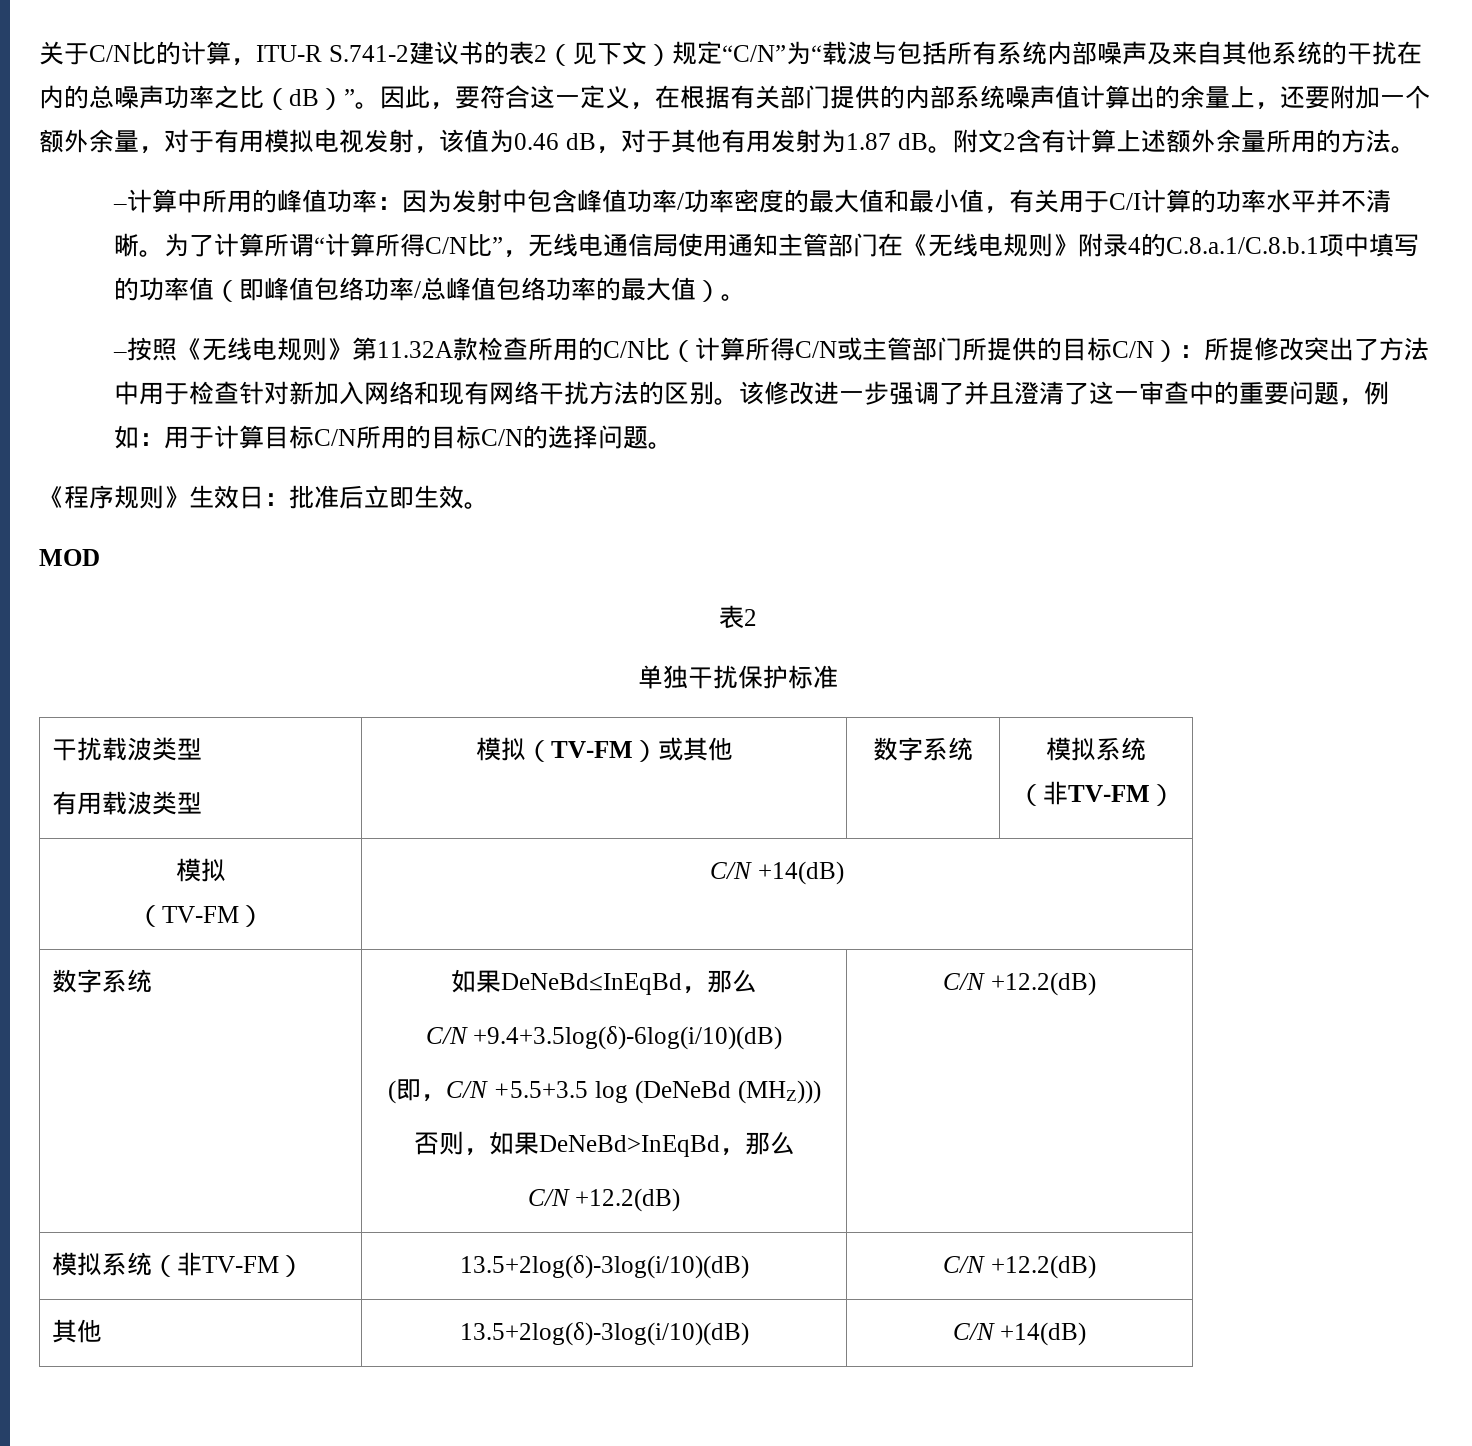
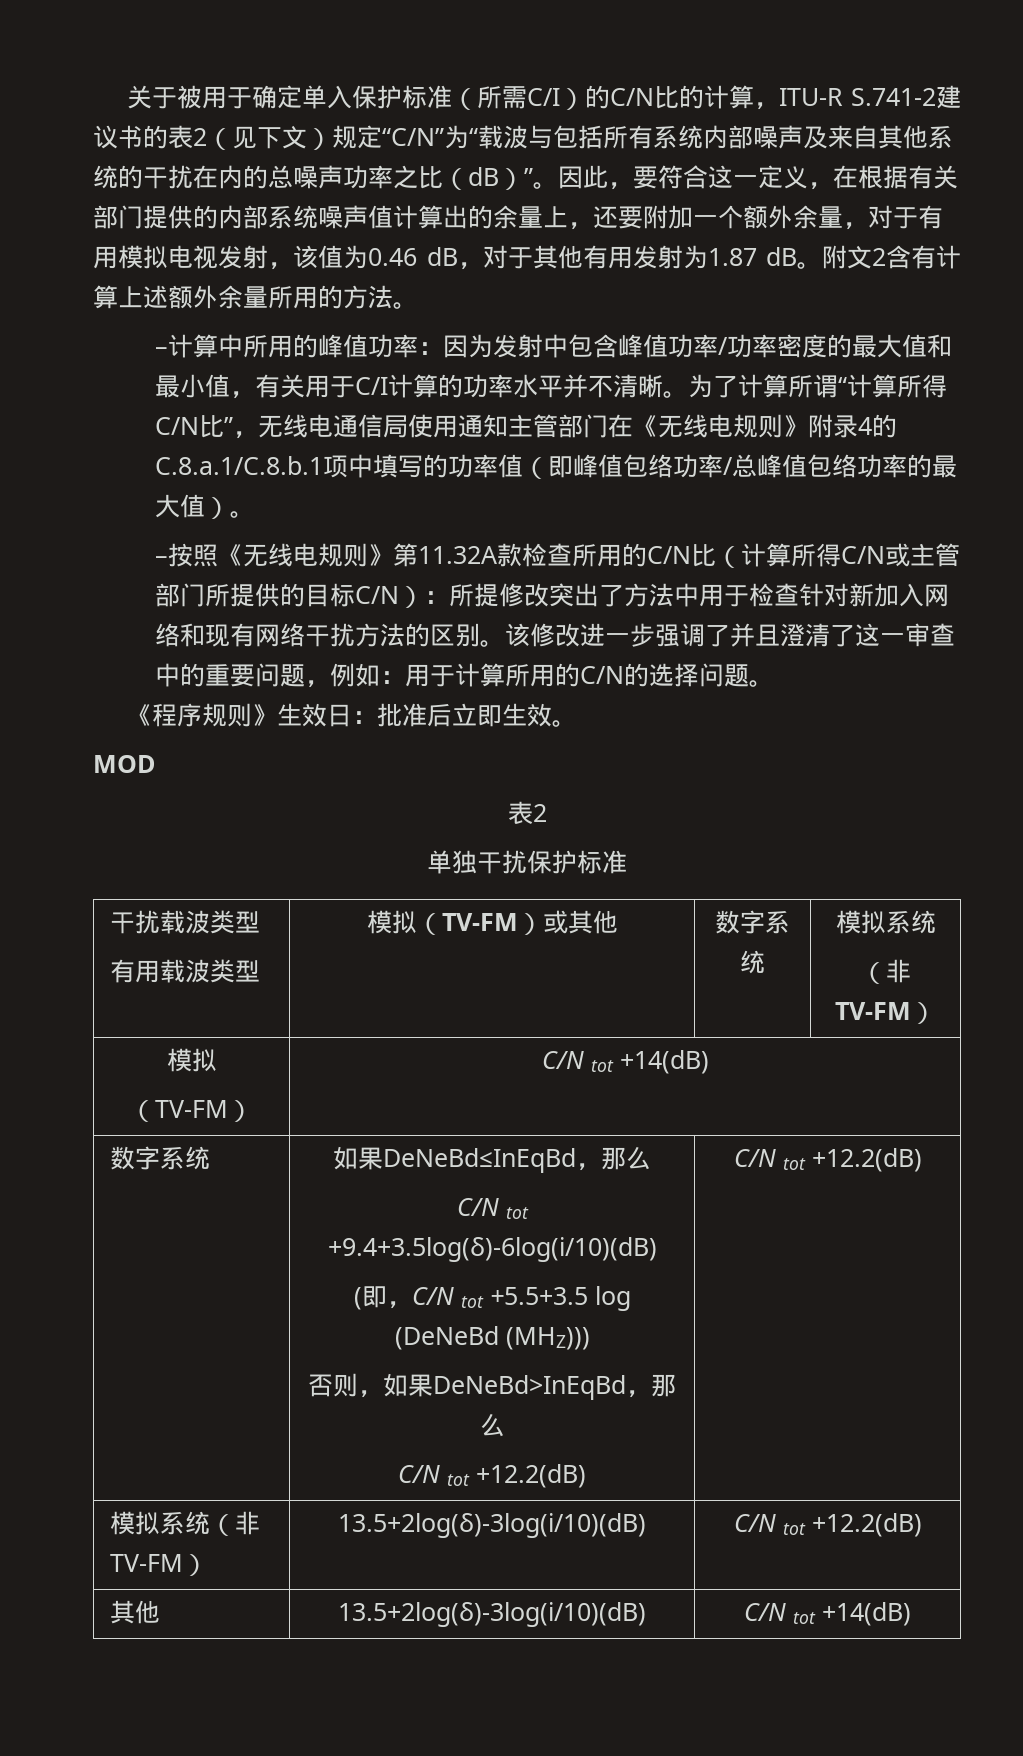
- 关于C/N比的计算，ITU-R S.741-2建议书的表2（见下文）规定“C/N”为“载波与包括所有系统内部噪声及来自其他系统的干扰在内的总噪声功率之比（dB）”。
+ 关于被用于确定单入保护标准（所需C/I）的C/N比的计算，ITU-R S.741-2建议书的表2（见下文）规定“C/N”为“载波与包括所有系统内部噪声及来自其他系统的干扰在内的总噪声功率之比（dB）”。
- 该修改进一步强调了并且澄清了这一审查中的重要问题，例如：用于计算目标C/N所用的目标C/N的选择问题。
+ 该修改进一步强调了并且澄清了这一审查中的重要问题，例如：用于计算所用的C/N的选择问题。
  干扰载波类型
  有用载波类型 | 模拟（TV-FM）或其他 | 数字系统 | 模拟系统
  （非TV-FM）
  模拟
- （TV-FM） | C/N +14(dB)
+ （TV-FM） | C/N tot +14(dB)
  数字系统 | 如果DeNeBd≤InEqBd，那么
- C/N +9.4+3.5log(δ)-6log(i/10)(dB)
- (即，C/N +5.5+3.5 log (DeNeBd (MHZ)))
+ C/N tot +9.4+3.5log(δ)-6log(i/10)(dB)
+ (即，C/N tot +5.5+3.5 log (DeNeBd (MHZ)))
  否则，如果DeNeBd>InEqBd，那么
- C/N +12.2(dB) | C/N +12.2(dB)
+ C/N tot +12.2(dB) | C/N tot +12.2(dB)
- 模拟系统（非TV-FM） | 13.5+2log(δ)-3log(i/10)(dB) | C/N +12.2(dB)
+ 模拟系统（非TV-FM） | 13.5+2log(δ)-3log(i/10)(dB) | C/N tot +12.2(dB)
- 其他 | 13.5+2log(δ)-3log(i/10)(dB) | C/N +14(dB)
+ 其他 | 13.5+2log(δ)-3log(i/10)(dB) | C/N tot +14(dB)

